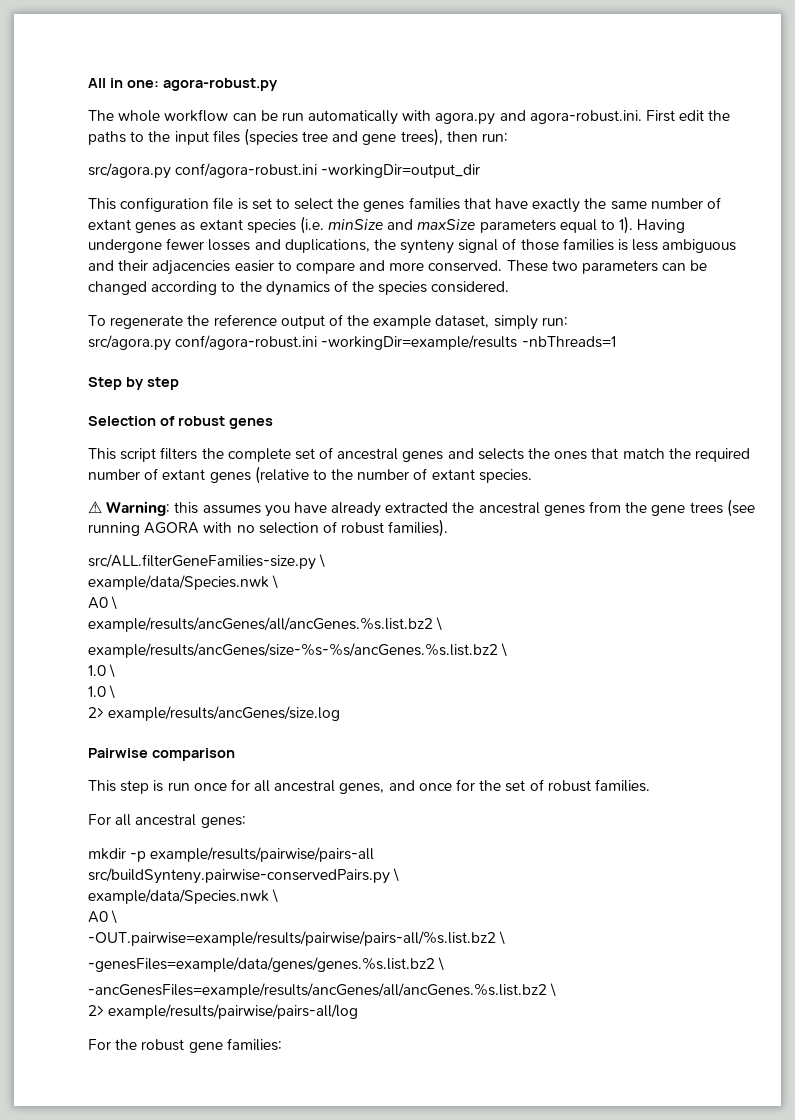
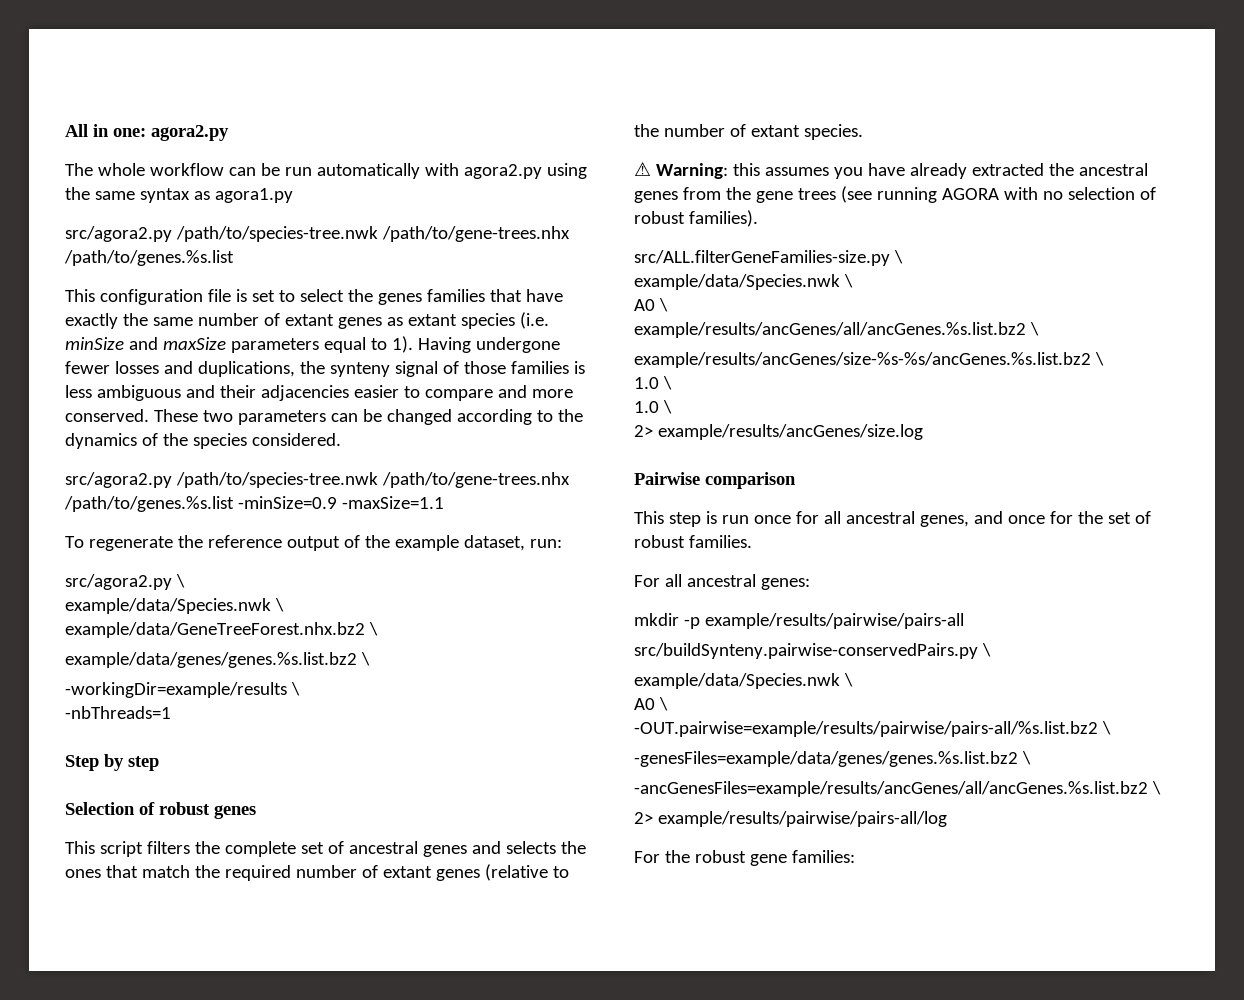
- All in one: agora-robust.py
+ All in one: agora2.py
- The whole workflow can be run automatically with agora.py and agora-robust.ini. First edit the paths to the input files (species tree and gene trees), then run:
- src/agora.py conf/agora-robust.ini -workingDir=output_dir
+ The whole workflow can be run automatically with agora2.py using the same syntax as agora1.py
+ src/agora2.py /path/to/species-tree.nwk /path/to/gene-trees.nhx /path/to/genes.%s.list
+ src/agora2.py /path/to/species-tree.nwk /path/to/gene-trees.nhx /path/to/genes.%s.list -minSize=0.9 -maxSize=1.1
- To regenerate the reference output of the example dataset, simply run:
- src/agora.py conf/agora-robust.ini -workingDir=example/results -nbThreads=1
+ To regenerate the reference output of the example dataset, run:
+ src/agora2.py \
+ example/data/Species.nwk \
+ example/data/GeneTreeForest.nhx.bz2 \
+ example/data/genes/genes.%s.list.bz2 \
+ -workingDir=example/results \
+ -nbThreads=1

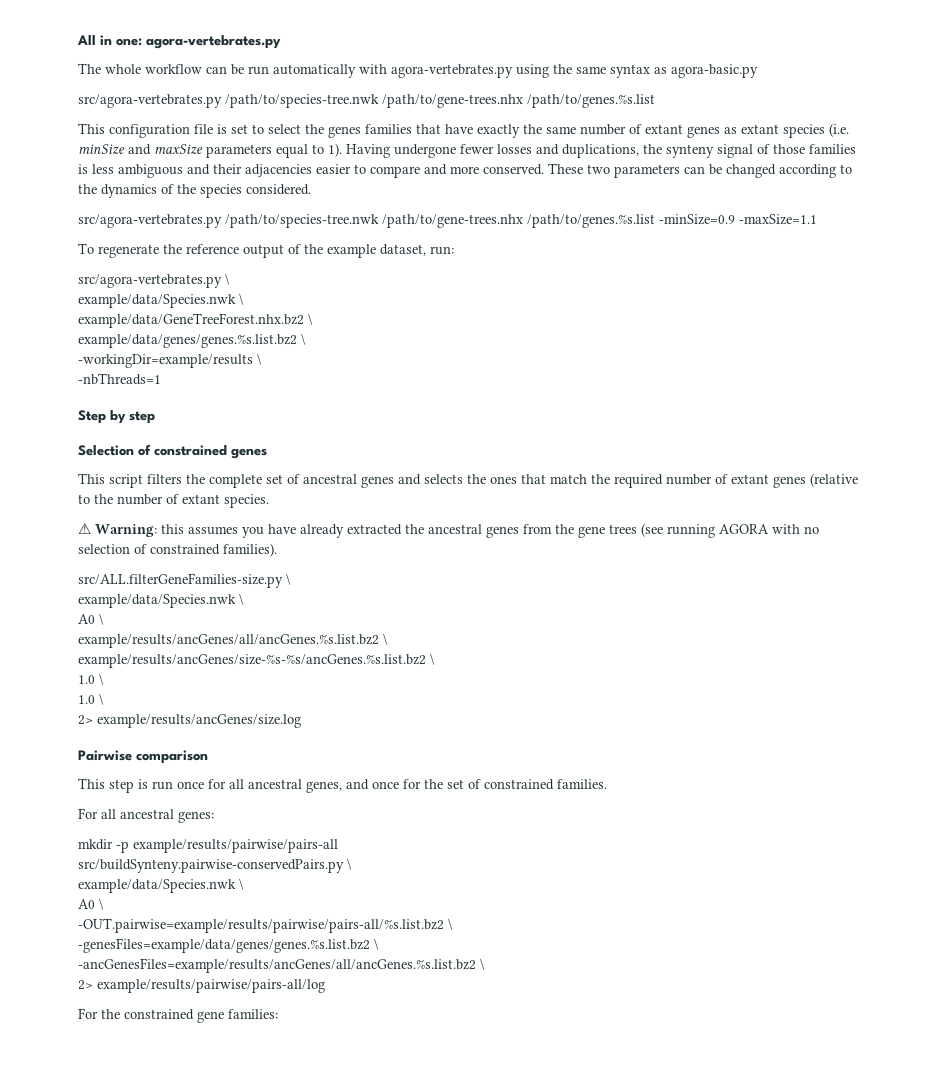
- All in one: agora2.py
+ All in one: agora-vertebrates.py
- The whole workflow can be run automatically with agora2.py using the same syntax as agora1.py
- src/agora2.py /path/to/species-tree.nwk /path/to/gene-trees.nhx /path/to/genes.%s.list
+ The whole workflow can be run automatically with agora-vertebrates.py using the same syntax as agora-basic.py
+ src/agora-vertebrates.py /path/to/species-tree.nwk /path/to/gene-trees.nhx /path/to/genes.%s.list
- src/agora2.py /path/to/species-tree.nwk /path/to/gene-trees.nhx /path/to/genes.%s.list -minSize=0.9 -maxSize=1.1
+ src/agora-vertebrates.py /path/to/species-tree.nwk /path/to/gene-trees.nhx /path/to/genes.%s.list -minSize=0.9 -maxSize=1.1
- src/agora2.py \
+ src/agora-vertebrates.py \
- Selection of robust genes
+ Selection of constrained genes
- ⚠ Warning: this assumes you have already extracted the ancestral genes from the gene trees (see running AGORA with no selection of robust families).
+ ⚠ Warning: this assumes you have already extracted the ancestral genes from the gene trees (see running AGORA with no selection of constrained families).
- This step is run once for all ancestral genes, and once for the set of robust families.
+ This step is run once for all ancestral genes, and once for the set of constrained families.
- For the robust gene families:
+ For the constrained gene families:

